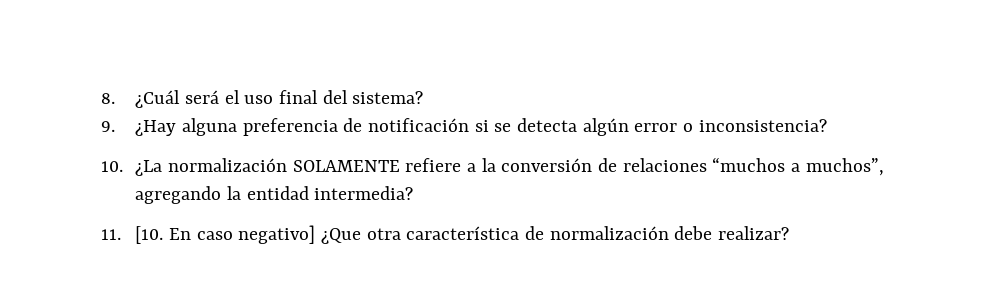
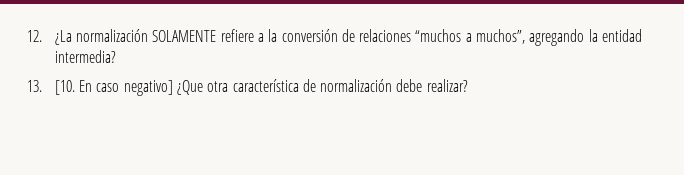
- 8. ¿Cuál será el uso final del sistema?
- 9. ¿Hay alguna preferencia de notificación si se detecta algún error o inconsistencia?
- 10. ¿La normalización SOLAMENTE refiere a la conversión de relaciones “muchos a muchos”, agregando la entidad intermedia?
+ 12. ¿La normalización SOLAMENTE refiere a la conversión de relaciones “muchos a muchos”, agregando la entidad intermedia?
- 11. [10. En caso negativo] ¿Que otra característica de normalización debe realizar?
+ 13. [10. En caso negativo] ¿Que otra característica de normalización debe realizar?

